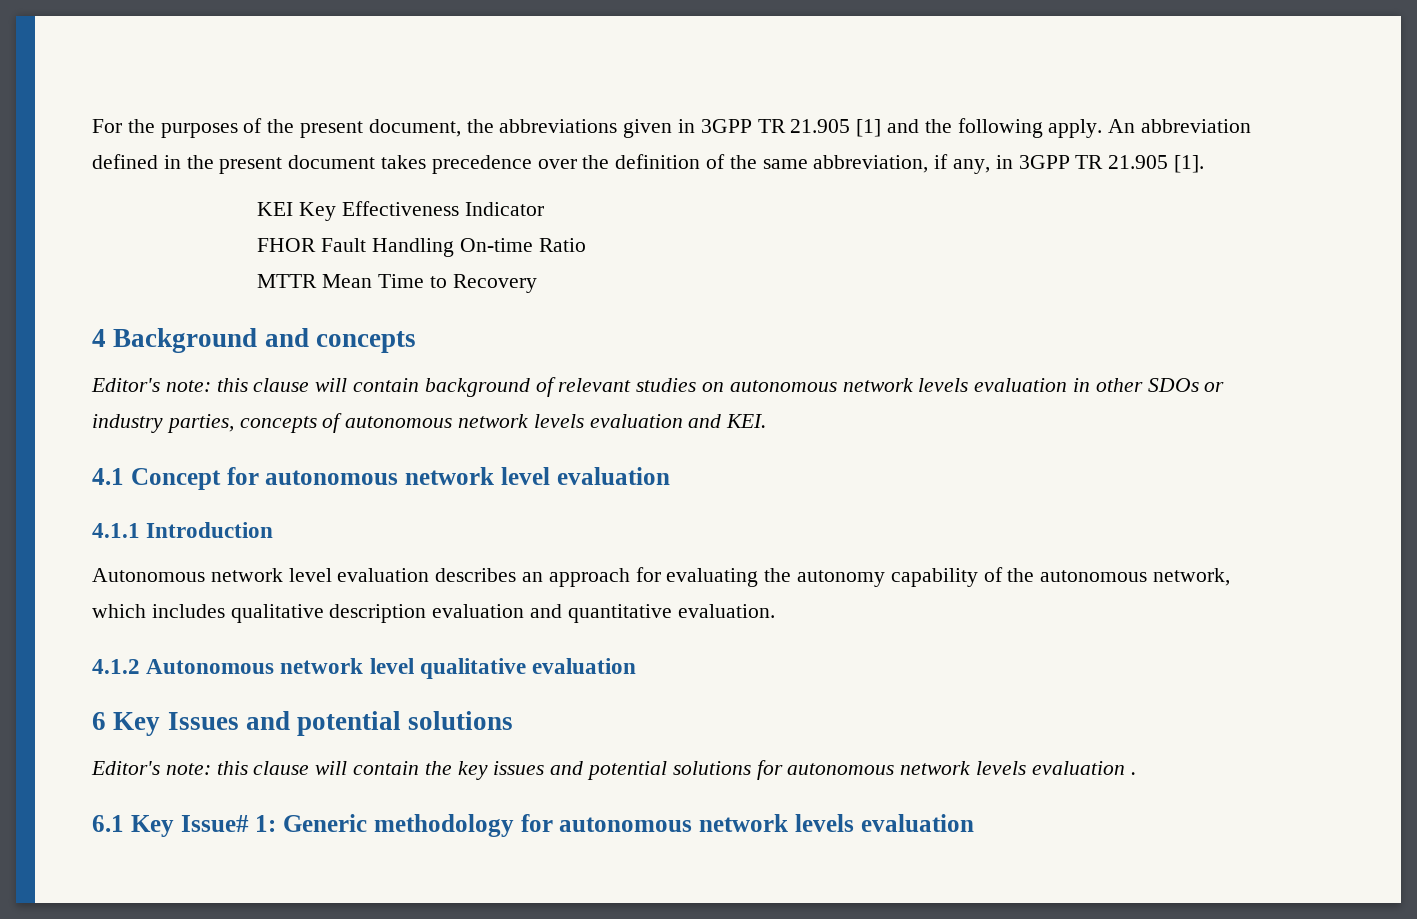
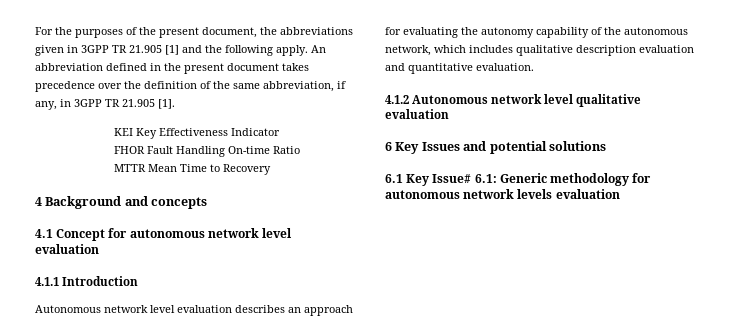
- Editor's note: this clause will contain background of relevant studies on autonomous network levels evaluation in other SDOs or industry parties, concepts of autonomous network levels evaluation and KEI.
- Editor's note: this clause will contain the key issues and potential solutions for autonomous network levels evaluation .
- 6.1 Key Issue# 1: Generic methodology for autonomous network levels evaluation
+ 6.1 Key Issue# 6.1: Generic methodology for autonomous network levels evaluation

